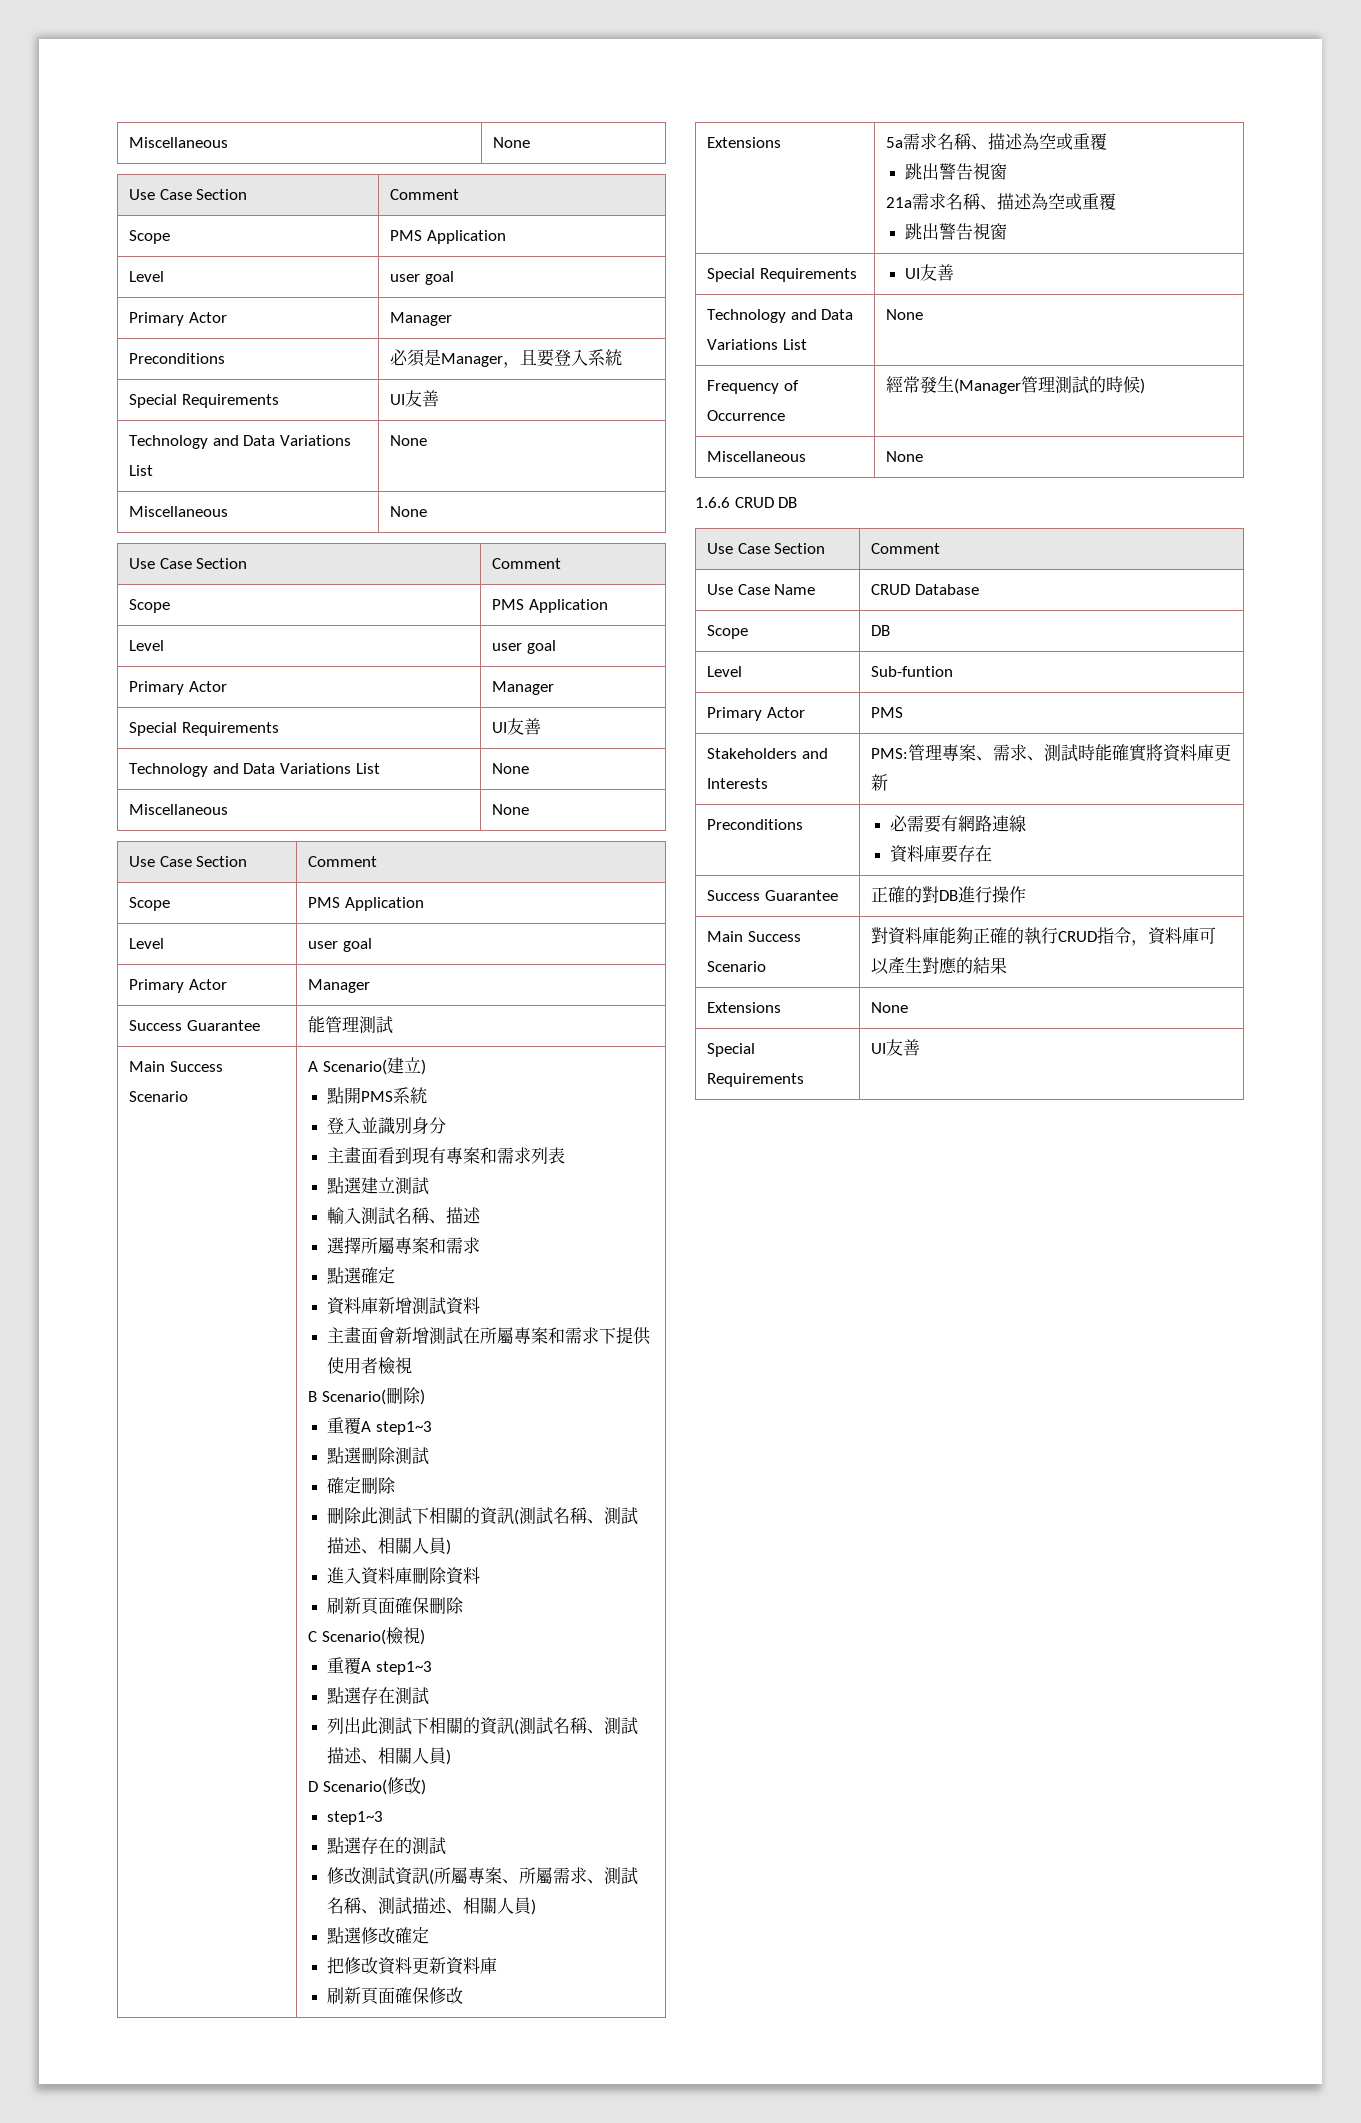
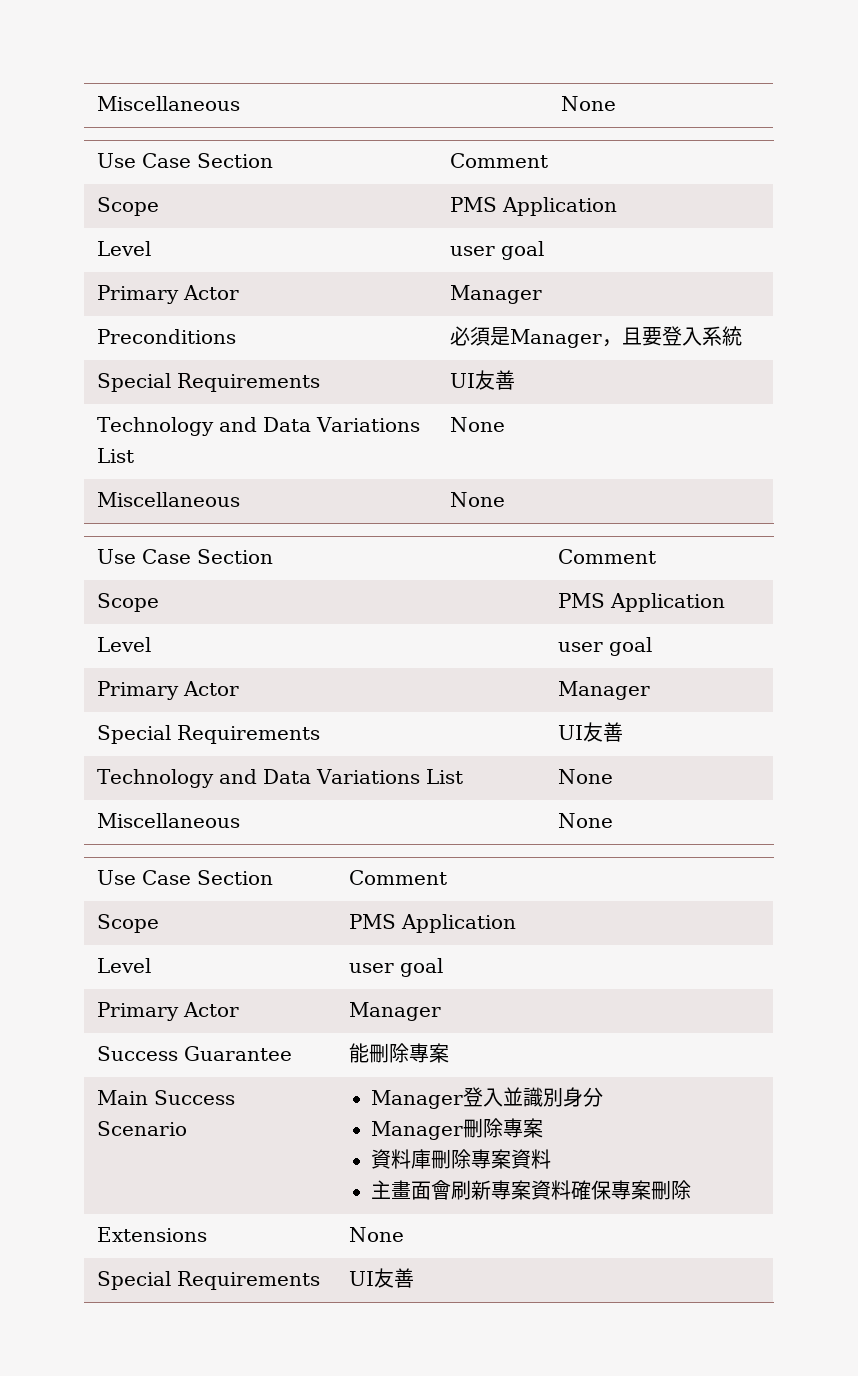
- Success Guarantee | 能管理測試
- Main Success Scenario | A Scenario(建立)
- 點開PMS系統
- 登入並識別身分
- 主畫面看到現有專案和需求列表
- 點選建立測試
- 輸入測試名稱、描述
- 選擇所屬專案和需求
- 點選確定
- 資料庫新增測試資料
- 主畫面會新增測試在所屬專案和需求下提供使用者檢視
- B Scenario(刪除)
- 重覆A step1~3
- 點選刪除測試
- 確定刪除
- 刪除此測試下相關的資訊(測試名稱、測試描述、相關人員)
- 進入資料庫刪除資料
- 刷新頁面確保刪除
- C Scenario(檢視)
- 重覆A step1~3
- 點選存在測試
- 列出此測試下相關的資訊(測試名稱、測試描述、相關人員)
- D Scenario(修改)
- step1~3
- 點選存在的測試
- 修改測試資訊(所屬專案、所屬需求、測試名稱、測試描述、相關人員)
- 點選修改確定
- 把修改資料更新資料庫
- 刷新頁面確保修改
- Extensions | 5a需求名稱、描述為空或重覆
- 跳出警告視窗
- 21a需求名稱、描述為空或重覆
- 跳出警告視窗
- Special Requirements | UI友善
- Technology and Data Variations List | None
- Frequency of Occurrence | 經常發生(Manager管理測試的時候)
- Miscellaneous | None
- 1.6.6 CRUD DB
- Use Case Section | Comment
- Use Case Name | CRUD Database
- Scope | DB
- Level | Sub-funtion
- Primary Actor | PMS
- Stakeholders and Interests | PMS:管理專案、需求、測試時能確實將資料庫更新
- Preconditions | 必需要有網路連線
- 資料庫要存在
- Success Guarantee | 正確的對DB進行操作
- Main Success Scenario | 對資料庫能夠正確的執行CRUD指令，資料庫可以產生對應的結果
+ Success Guarantee | 能刪除專案
+ Main Success Scenario | Manager登入並識別身分
+ Manager刪除專案
+ 資料庫刪除專案資料
+ 主畫面會刷新專案資料確保專案刪除

